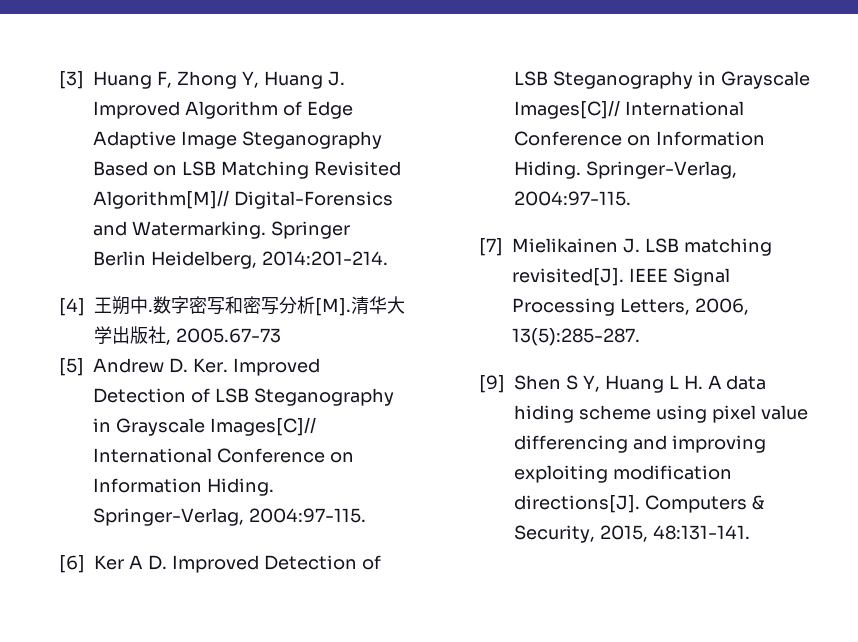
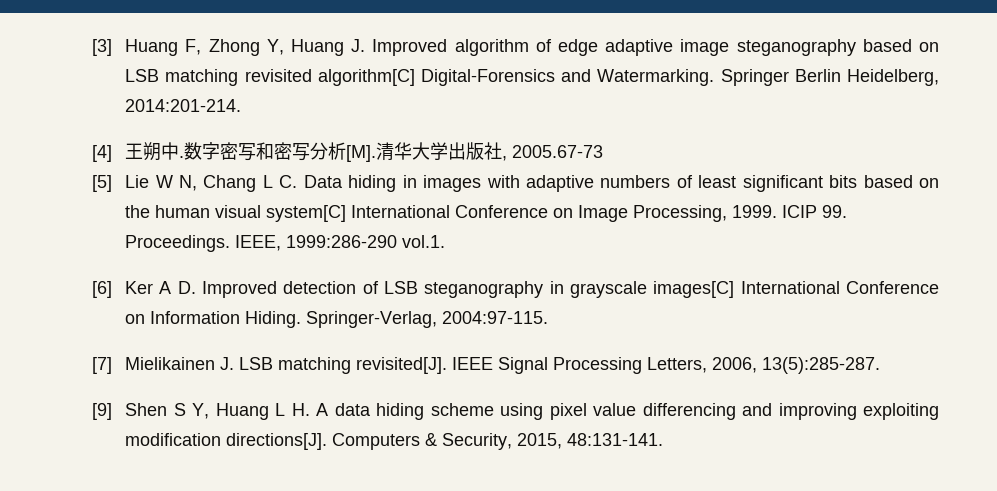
- [3] Huang F, Zhong Y, Huang J. Improved Algorithm of Edge Adaptive Image Steganography Based on LSB Matching Revisited Algorithm[M]// Digital-Forensics and Watermarking.
+ [3] Huang F, Zhong Y, Huang J. Improved algorithm of edge adaptive image steganography based on LSB matching revisited algorithm[C] Digital-Forensics and Watermarking.
- [5] Andrew D. Ker. Improved Detection of LSB Steganography in Grayscale Images[C]// International Conference on Information Hiding. Springer-Verlag, 2004:97-115.
+ [5] Lie W N, Chang L C. Data hiding in images with adaptive numbers of least significant bits based on the human visual system[C] International Conference on Image Processing, 1999. ICIP 99. Proceedings. IEEE, 1999:286-290 vol.1.
- [6] Ker A D. Improved Detection of LSB Steganography in Grayscale Images[C]// International Conference on Information Hiding.
+ [6] Ker A D. Improved detection of LSB steganography in grayscale images[C] International Conference on Information Hiding.

